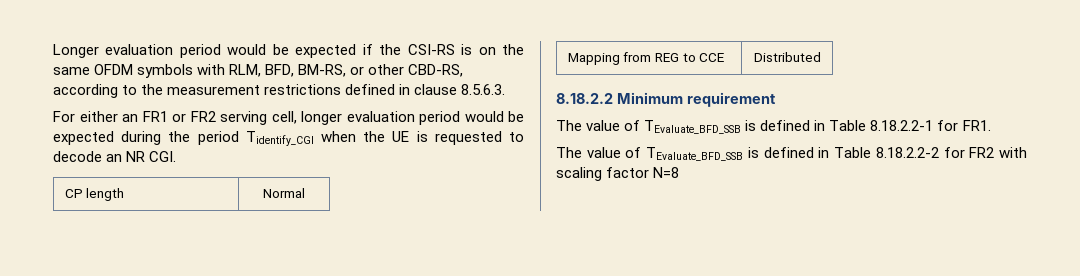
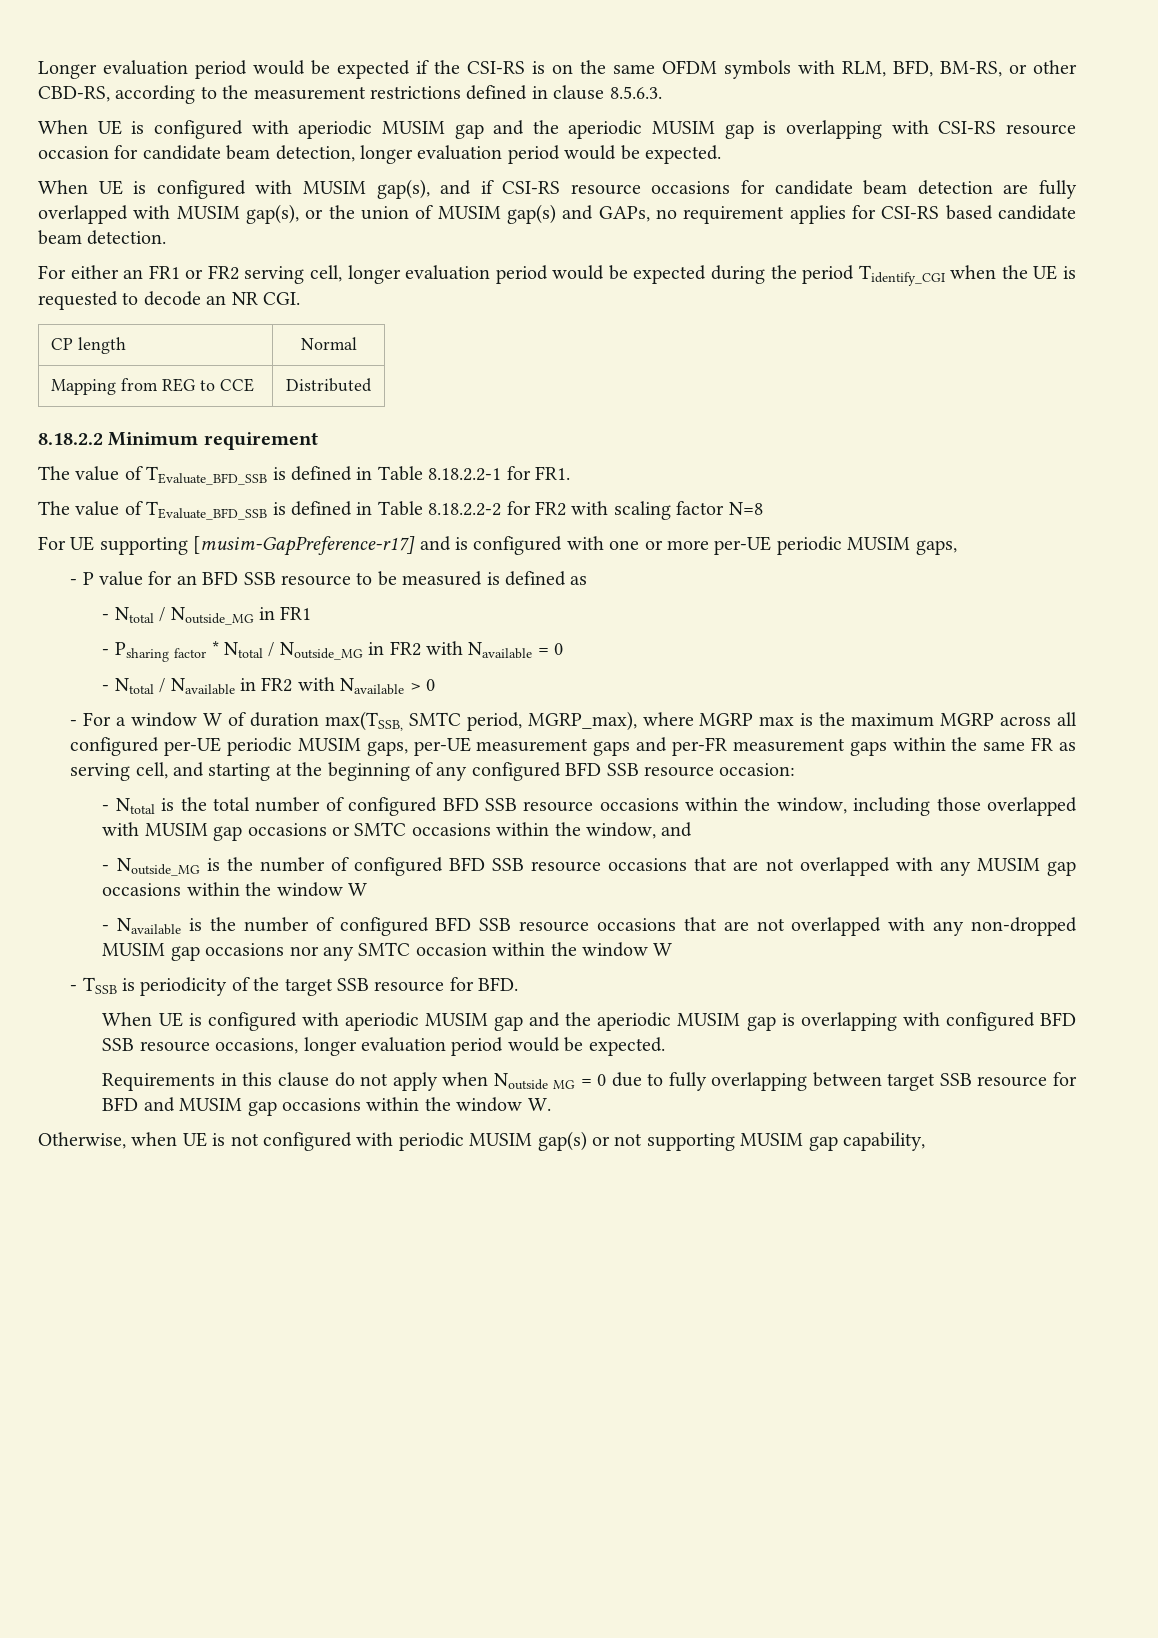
+ When UE is configured with aperiodic MUSIM gap and the aperiodic MUSIM gap is overlapping with CSI-RS resource occasion for candidate beam detection, longer evaluation period would be expected.
+ When UE is configured with MUSIM gap(s), and if CSI-RS resource occasions for candidate beam detection are fully overlapped with MUSIM gap(s), or the union of MUSIM gap(s) and GAPs, no requirement applies for CSI-RS based candidate beam detection.
+ For UE supporting [musim-GapPreference-r17] and is configured with one or more per-UE periodic MUSIM gaps,
+ - P value for an BFD SSB resource to be measured is defined as
+ - Ntotal / Noutside_MG in FR1
+ - Psharing factor * Ntotal / Noutside_MG in FR2 with Navailable = 0
+ - Ntotal / Navailable in FR2 with Navailable > 0
+ - For a window W of duration max(TSSB, SMTC period, MGRP_max), where MGRP max is the maximum MGRP across all configured per-UE periodic MUSIM gaps, per-UE measurement gaps and per-FR measurement gaps within the same FR as serving cell, and starting at the beginning of any configured BFD SSB resource occasion:
+ - Ntotal is the total number of configured BFD SSB resource occasions within the window, including those overlapped with MUSIM gap occasions or SMTC occasions within the window, and
+ - Noutside_MG is the number of configured BFD SSB resource occasions that are not overlapped with any MUSIM gap occasions within the window W
+ - Navailable is the number of configured BFD SSB resource occasions that are not overlapped with any non-dropped MUSIM gap occasions nor any SMTC occasion within the window W
+ - TSSB is periodicity of the target SSB resource for BFD.
+ When UE is configured with aperiodic MUSIM gap and the aperiodic MUSIM gap is overlapping with configured BFD SSB resource occasions, longer evaluation period would be expected.
+ Requirements in this clause do not apply when Noutside MG = 0 due to fully overlapping between target SSB resource for BFD and MUSIM gap occasions within the window W.
+ Otherwise, when UE is not configured with periodic MUSIM gap(s) or not supporting MUSIM gap capability,

